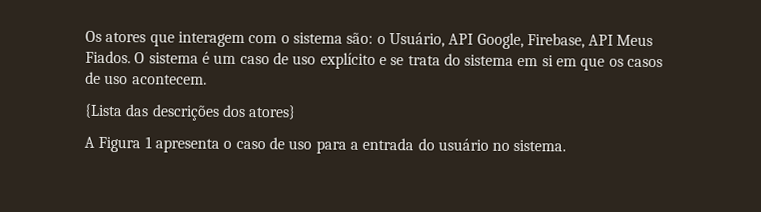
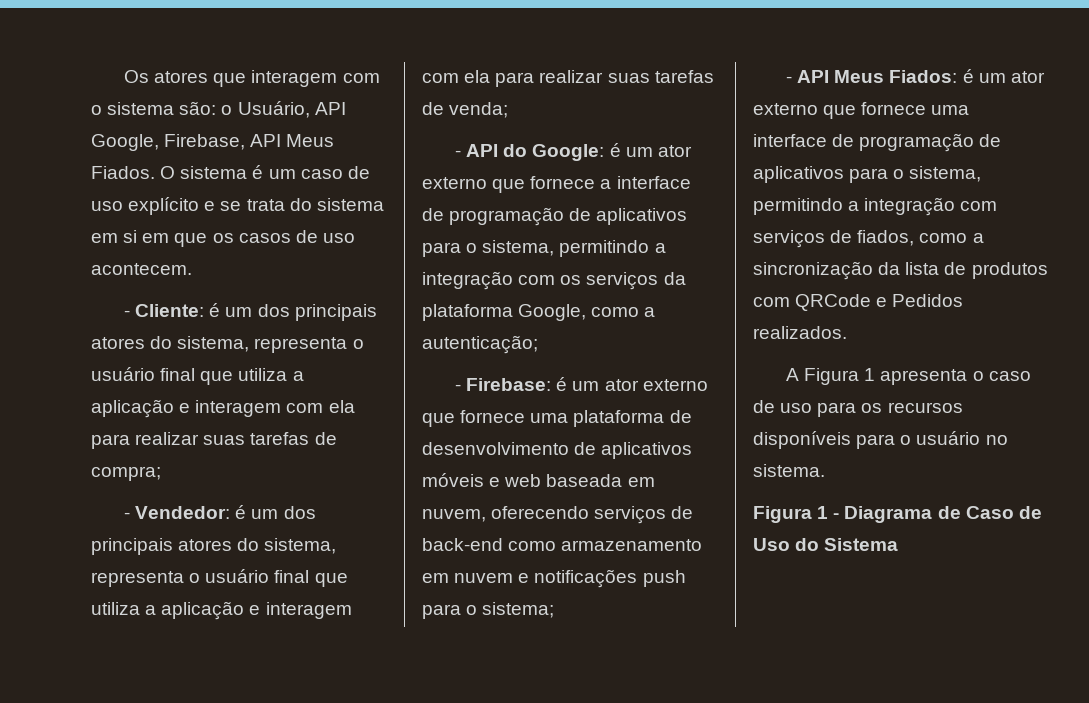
- {Lista das descrições dos atores}
+ - Cliente: é um dos principais atores do sistema, representa o usuário final que utiliza a aplicação e interagem com ela para realizar suas tarefas de compra;
+ - Vendedor: é um dos principais atores do sistema, representa o usuário final que utiliza a aplicação e interagem com ela para realizar suas tarefas de venda;
+ - API do Google: é um ator externo que fornece a interface de programação de aplicativos para o sistema, permitindo a integração com os serviços da plataforma Google, como a autenticação;
+ - Firebase: é um ator externo que fornece uma plataforma de desenvolvimento de aplicativos móveis e web baseada em nuvem, oferecendo serviços de back-end como armazenamento em nuvem e notificações push para o sistema;
+ - API Meus Fiados: é um ator externo que fornece uma interface de programação de aplicativos para o sistema, permitindo a integração com serviços de fiados, como a sincronização da lista de produtos com QRCode e Pedidos realizados.
- A Figura 1 apresenta o caso de uso para a entrada do usuário no sistema.
+ A Figura 1 apresenta o caso de uso para os recursos disponíveis para o usuário no sistema.
+ Figura 1 - Diagrama de Caso de Uso do Sistema

